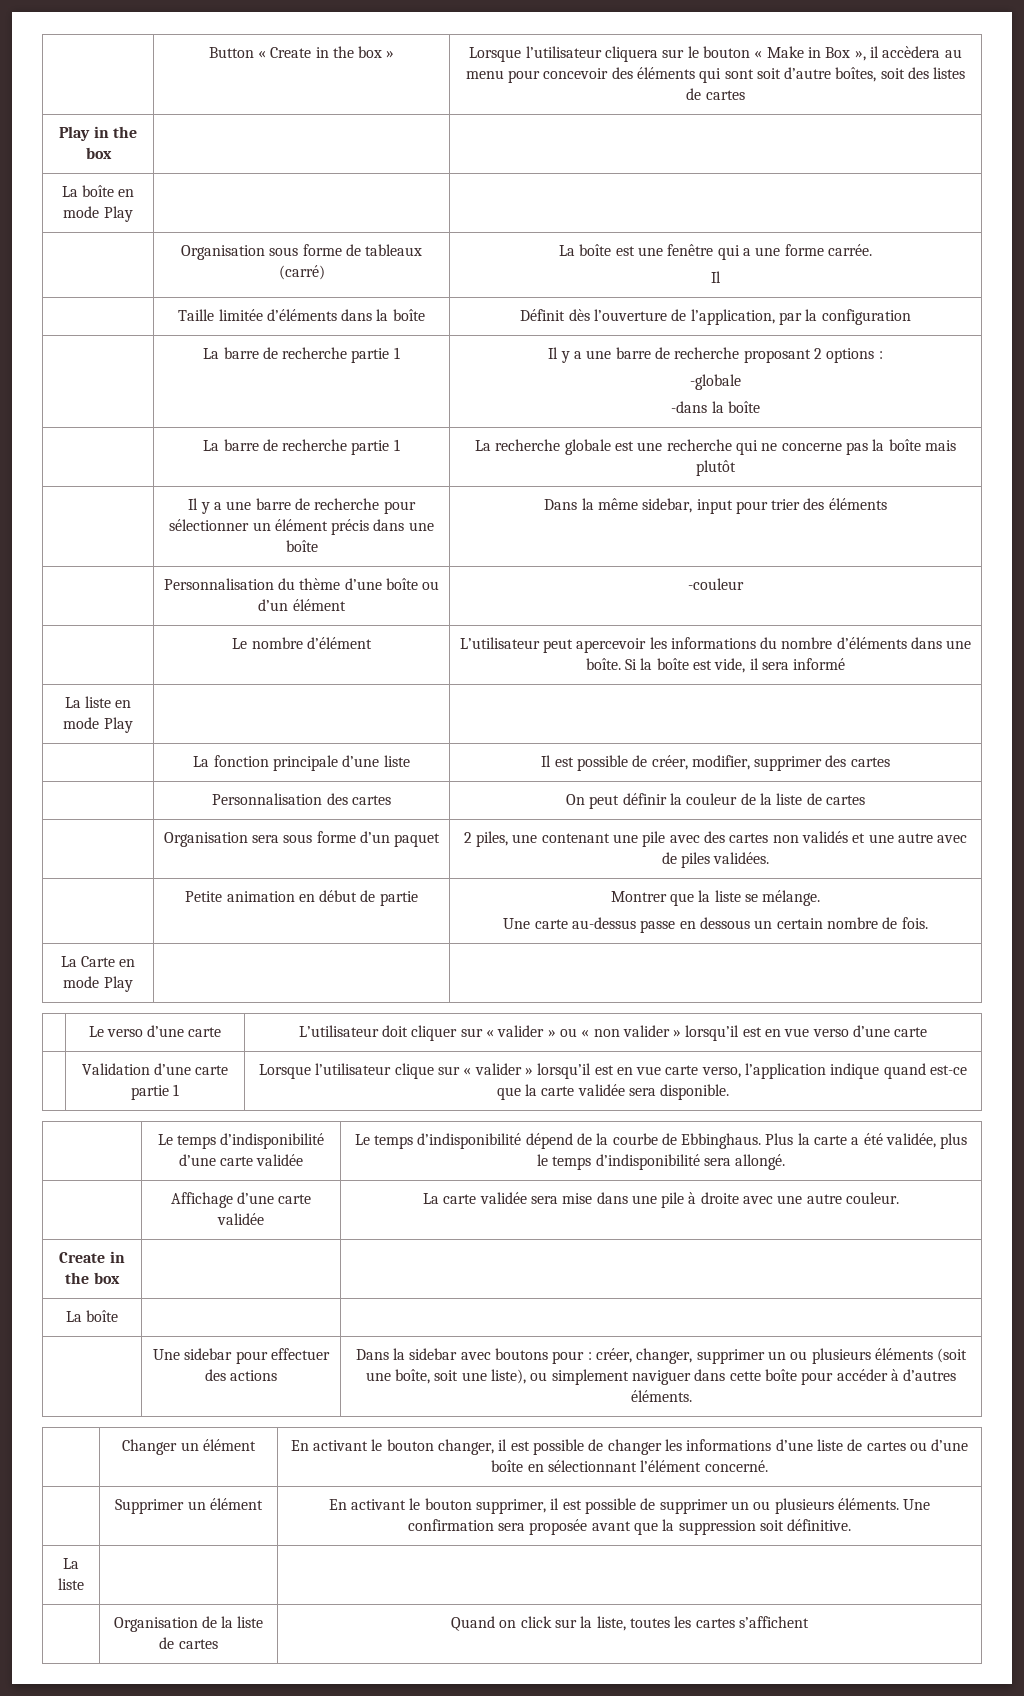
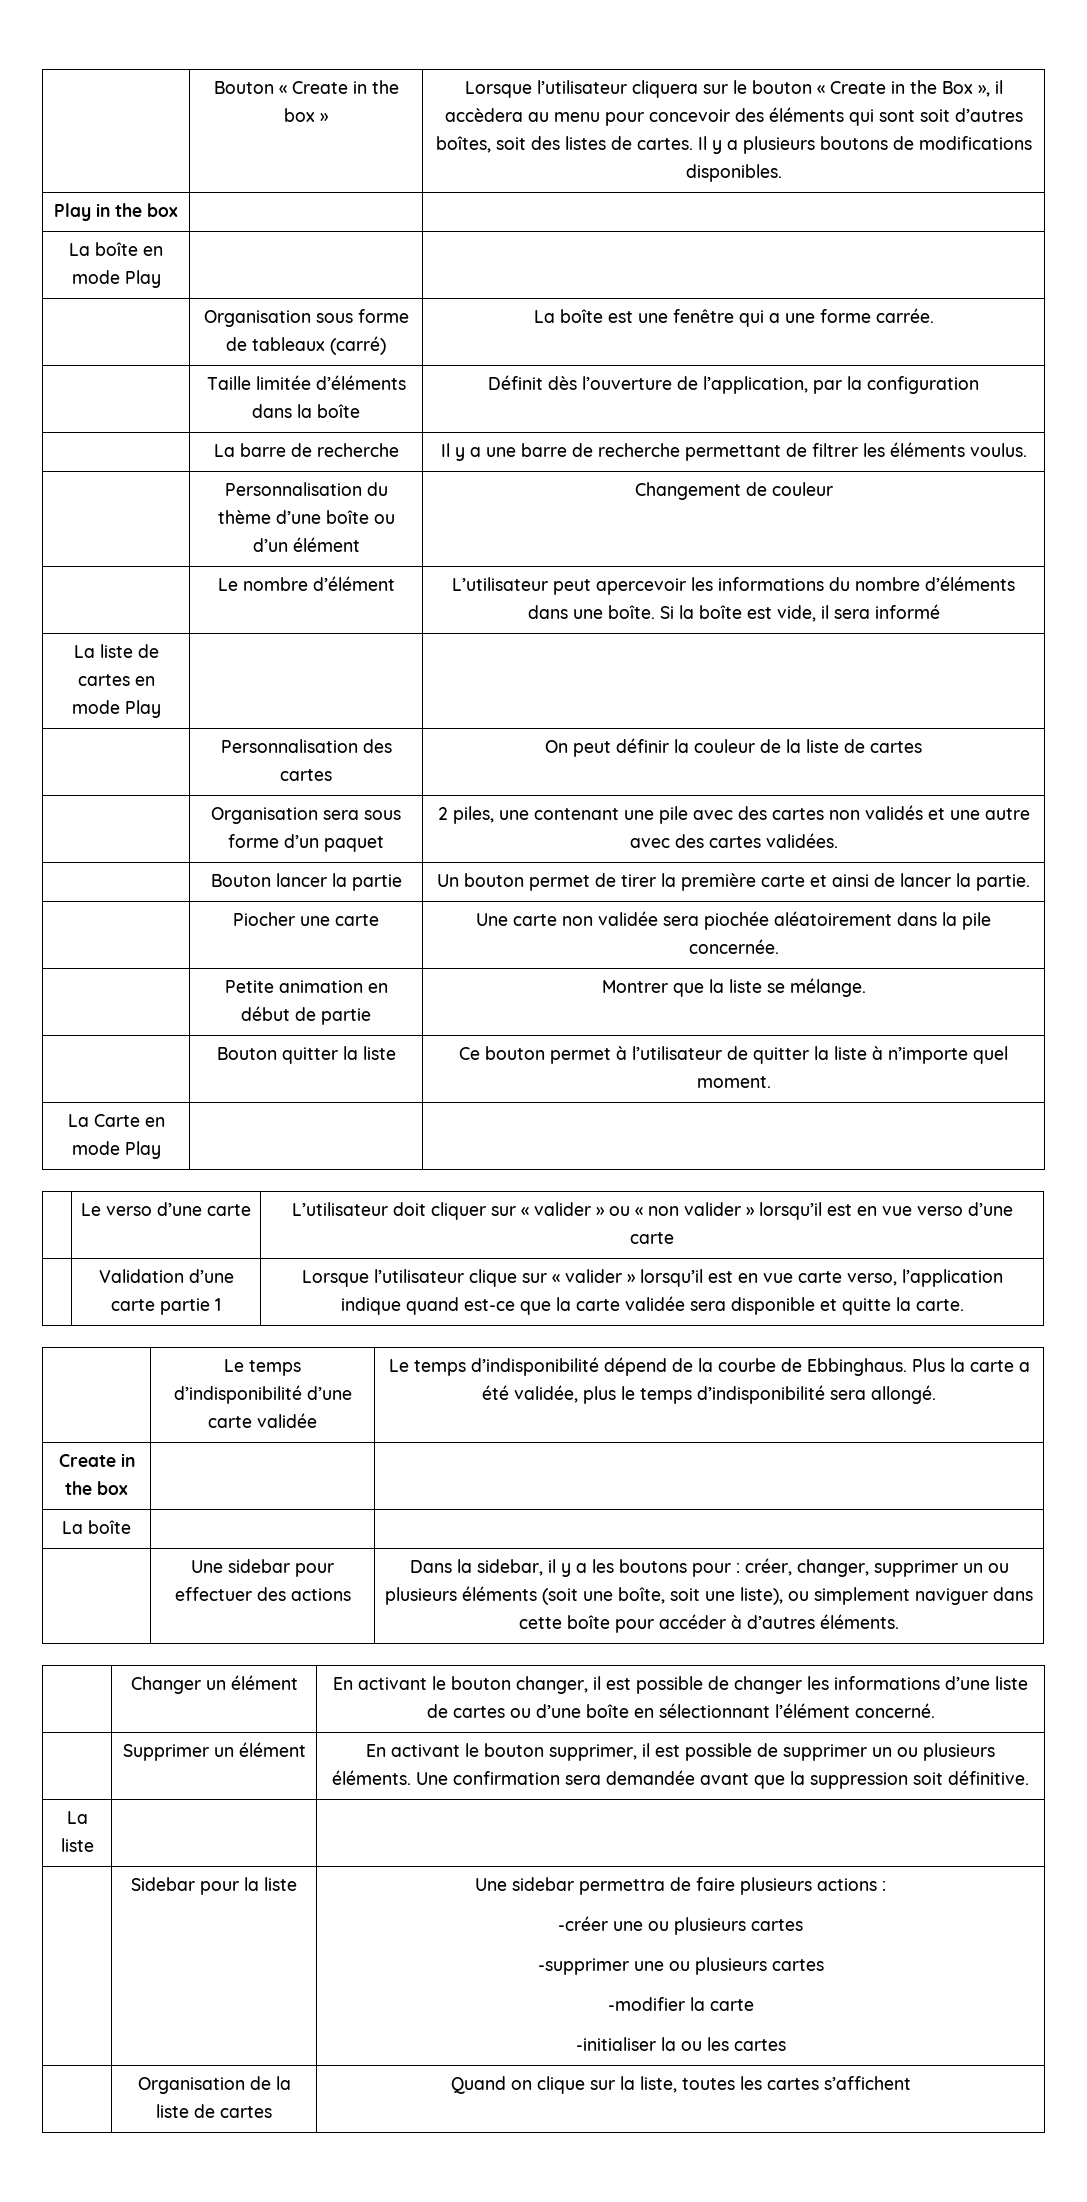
- Button « Create in the box »
+ Bouton « Create in the box »
- Lorsque l’utilisateur cliquera sur le bouton « Make in Box », il accèdera au menu pour concevoir des éléments qui sont soit d’autre boîtes, soit des listes de cartes
+ Lorsque l’utilisateur cliquera sur le bouton « Create in the Box », il accèdera au menu pour concevoir des éléments qui sont soit d’autres boîtes, soit des listes de cartes. Il y a plusieurs boutons de modifications disponibles.
  | Organisation sous forme de tableaux (carré) | La boîte est une fenêtre qui a une forme carrée.
- Il
- | La barre de recherche partie 1 | Il y a une barre de recherche proposant 2 options :
- -globale
- -dans la boîte
- | La barre de recherche partie 1 | La recherche globale est une recherche qui ne concerne pas la boîte mais plutôt
- | Il y a une barre de recherche pour sélectionner un élément précis dans une boîte | Dans la même sidebar, input pour trier des éléments
+ | La barre de recherche | Il y a une barre de recherche permettant de filtrer les éléments voulus.
- | Personnalisation du thème d’une boîte ou d’un élément | -couleur
+ | Personnalisation du thème d’une boîte ou d’un élément | Changement de couleur
- La liste en mode Play | |
- | La fonction principale d’une liste | Il est possible de créer, modifier, supprimer des cartes
+ La liste de cartes en mode Play | |
- | Organisation sera sous forme d’un paquet | 2 piles, une contenant une pile avec des cartes non validés et une autre avec de piles validées.
+ | Organisation sera sous forme d’un paquet | 2 piles, une contenant une pile avec des cartes non validés et une autre avec des cartes validées.
+ | Bouton lancer la partie | Un bouton permet de tirer la première carte et ainsi de lancer la partie.
+ | Piocher une carte | Une carte non validée sera piochée aléatoirement dans la pile concernée.
  | Petite animation en début de partie | Montrer que la liste se mélange.
- Une carte au-dessus passe en dessous un certain nombre de fois.
+ | Bouton quitter la liste | Ce bouton permet à l’utilisateur de quitter la liste à n’importe quel moment.
- | Validation d’une carte partie 1 | Lorsque l’utilisateur clique sur « valider » lorsqu’il est en vue carte verso, l’application indique quand est-ce que la carte validée sera disponible.
+ | Validation d’une carte partie 1 | Lorsque l’utilisateur clique sur « valider » lorsqu’il est en vue carte verso, l’application indique quand est-ce que la carte validée sera disponible et quitte la carte.
- | Affichage d’une carte validée | La carte validée sera mise dans une pile à droite avec une autre couleur.
- | Une sidebar pour effectuer des actions | Dans la sidebar avec boutons pour : créer, changer, supprimer un ou plusieurs éléments (soit une boîte, soit une liste), ou simplement naviguer dans cette boîte pour accéder à d’autres éléments.
+ | Une sidebar pour effectuer des actions | Dans la sidebar, il y a les boutons pour : créer, changer, supprimer un ou plusieurs éléments (soit une boîte, soit une liste), ou simplement naviguer dans cette boîte pour accéder à d’autres éléments.
- | Supprimer un élément | En activant le bouton supprimer, il est possible de supprimer un ou plusieurs éléments. Une confirmation sera proposée avant que la suppression soit définitive.
+ | Supprimer un élément | En activant le bouton supprimer, il est possible de supprimer un ou plusieurs éléments. Une confirmation sera demandée avant que la suppression soit définitive.
+ | Sidebar pour la liste | Une sidebar permettra de faire plusieurs actions :
+ -créer une ou plusieurs cartes
+ -supprimer une ou plusieurs cartes
+ -modifier la carte
+ -initialiser la ou les cartes
- | Organisation de la liste de cartes | Quand on click sur la liste, toutes les cartes s’affichent
+ | Organisation de la liste de cartes | Quand on clique sur la liste, toutes les cartes s’affichent

